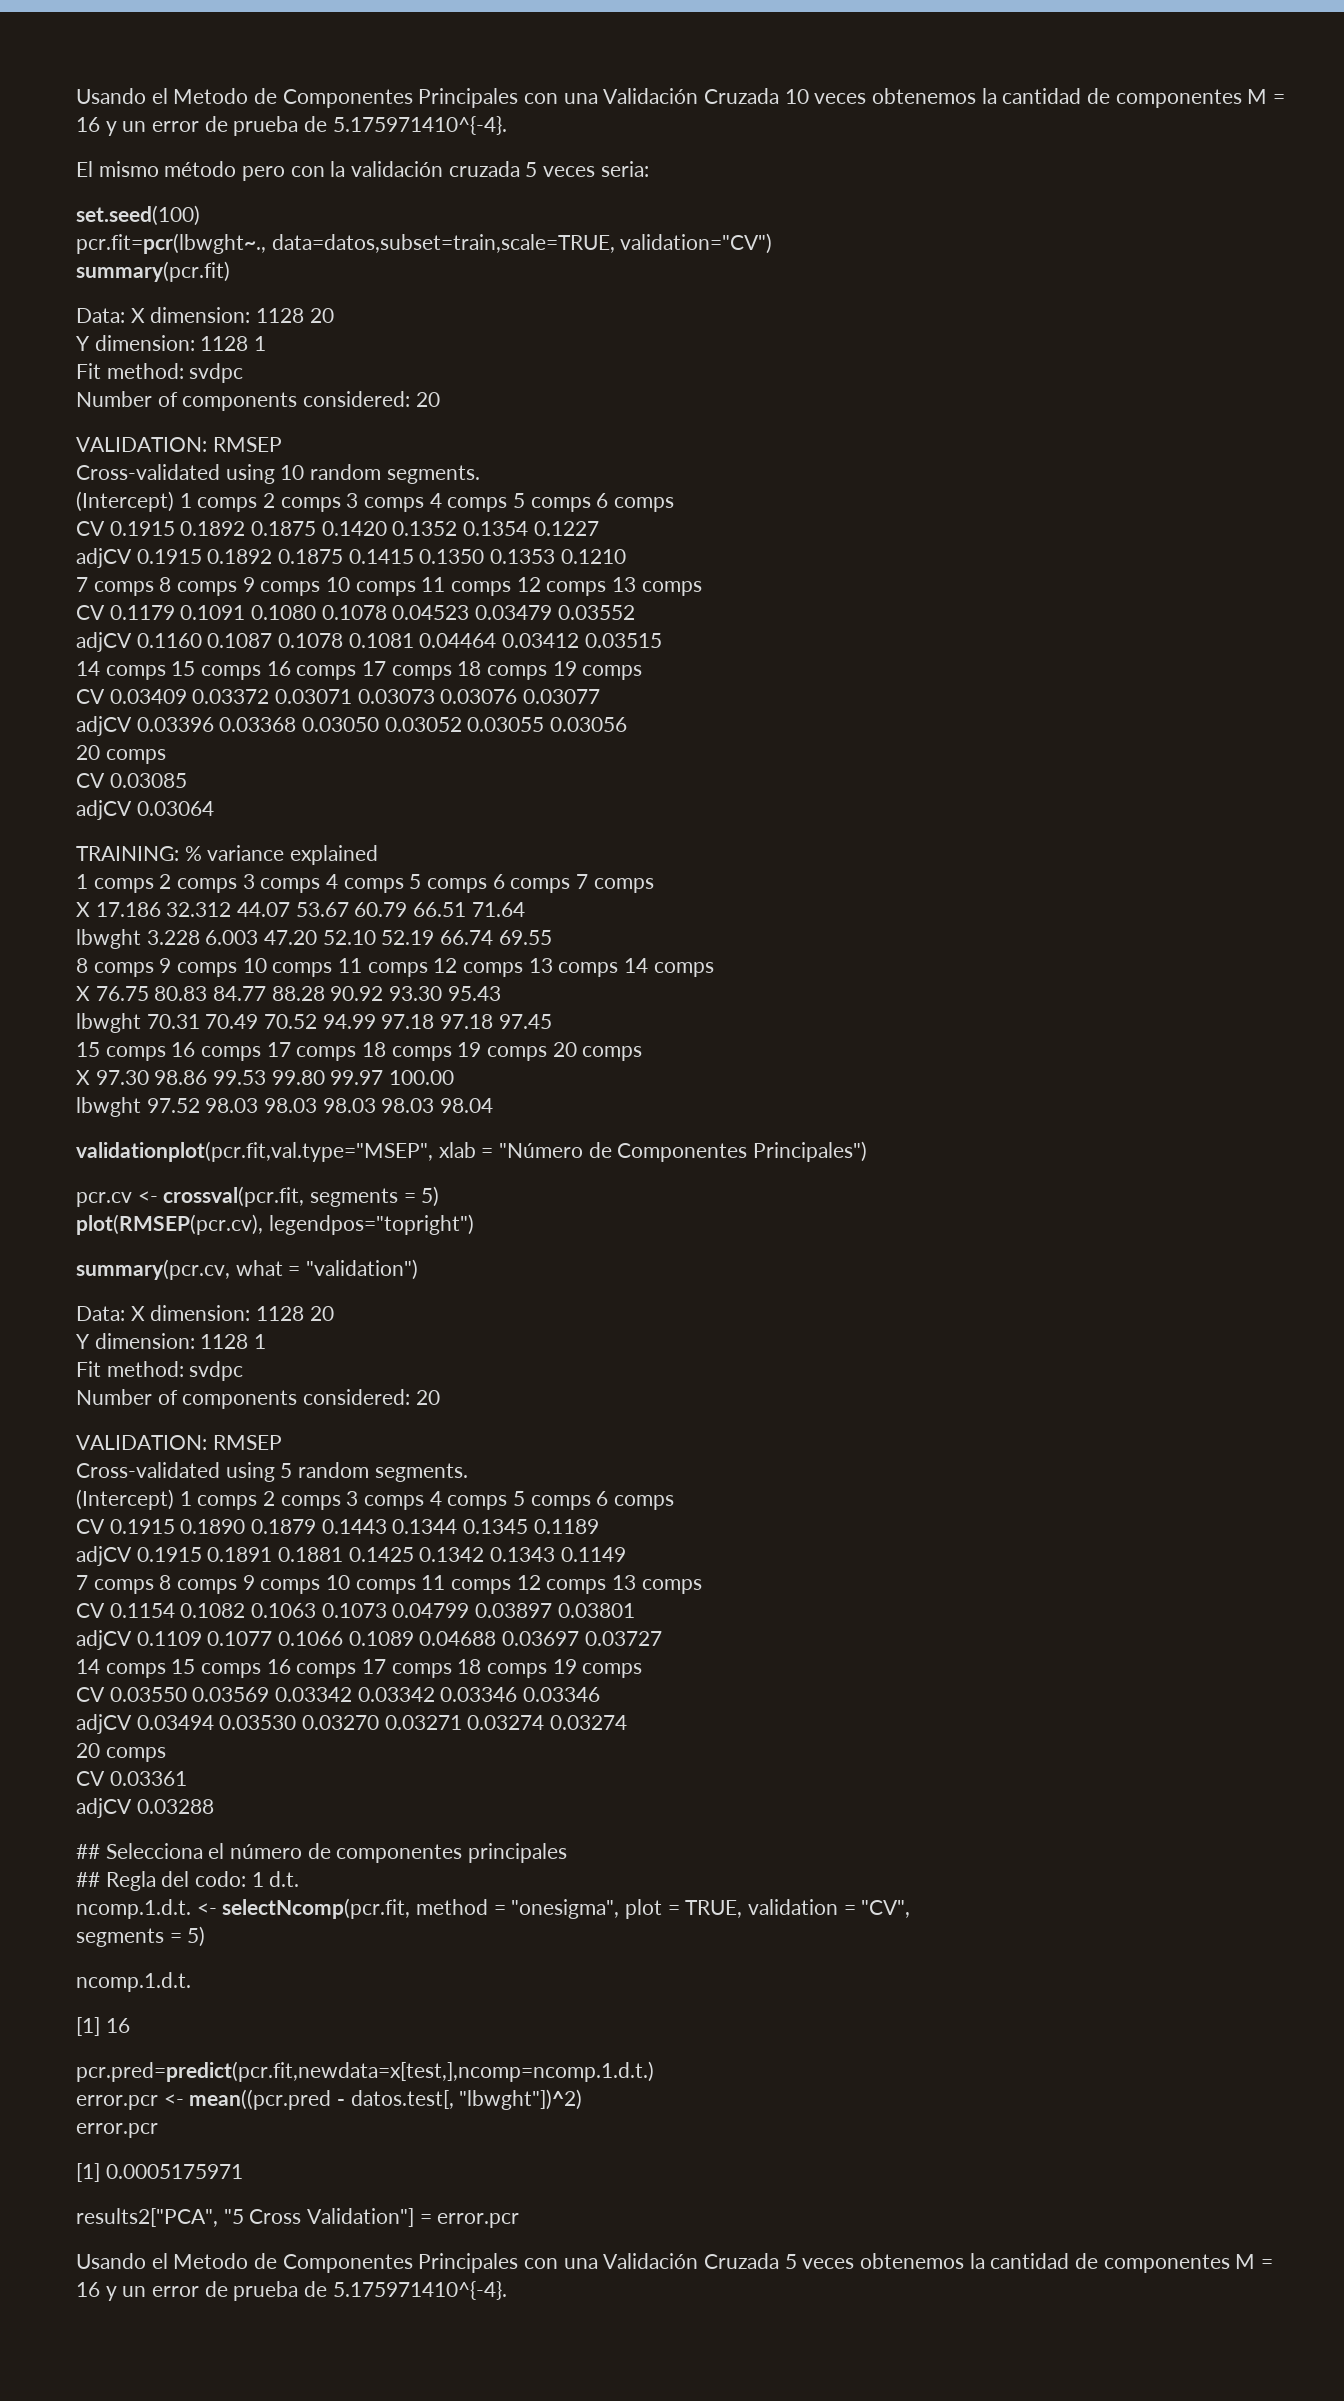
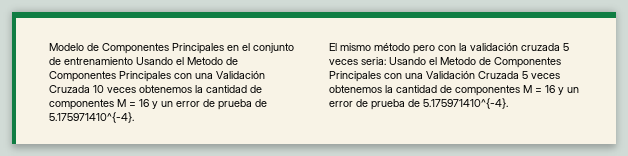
- Usando el Metodo de Componentes Principales con una Validación Cruzada 10 veces obtenemos la cantidad de componentes M = 16 y un error de prueba de 5.175971410^{-4}.
+ Modelo de Componentes Principales en el conjunto de entrenamiento Usando el Metodo de Componentes Principales con una Validación Cruzada 10 veces obtenemos la cantidad de componentes M = 16 y un error de prueba de 5.175971410^{-4}.
- El mismo método pero con la validación cruzada 5 veces seria:
- set.seed(100)
- pcr.fit=pcr(lbwght~., data=datos,subset=train,scale=TRUE, validation="CV")
- summary(pcr.fit)
- Data: X dimension: 1128 20
- Y dimension: 1128 1
- Fit method: svdpc
- Number of components considered: 20
- VALIDATION: RMSEP
- Cross-validated using 10 random segments.
- (Intercept) 1 comps 2 comps 3 comps 4 comps 5 comps 6 comps
- CV 0.1915 0.1892 0.1875 0.1420 0.1352 0.1354 0.1227
- adjCV 0.1915 0.1892 0.1875 0.1415 0.1350 0.1353 0.1210
- 7 comps 8 comps 9 comps 10 comps 11 comps 12 comps 13 comps
- CV 0.1179 0.1091 0.1080 0.1078 0.04523 0.03479 0.03552
- adjCV 0.1160 0.1087 0.1078 0.1081 0.04464 0.03412 0.03515
- 14 comps 15 comps 16 comps 17 comps 18 comps 19 comps
- CV 0.03409 0.03372 0.03071 0.03073 0.03076 0.03077
- adjCV 0.03396 0.03368 0.03050 0.03052 0.03055 0.03056
- 20 comps
- CV 0.03085
- adjCV 0.03064
- TRAINING: % variance explained
- 1 comps 2 comps 3 comps 4 comps 5 comps 6 comps 7 comps
- X 17.186 32.312 44.07 53.67 60.79 66.51 71.64
- lbwght 3.228 6.003 47.20 52.10 52.19 66.74 69.55
- 8 comps 9 comps 10 comps 11 comps 12 comps 13 comps 14 comps
- X 76.75 80.83 84.77 88.28 90.92 93.30 95.43
- lbwght 70.31 70.49 70.52 94.99 97.18 97.18 97.45
- 15 comps 16 comps 17 comps 18 comps 19 comps 20 comps
- X 97.30 98.86 99.53 99.80 99.97 100.00
- lbwght 97.52 98.03 98.03 98.03 98.03 98.04
- validationplot(pcr.fit,val.type="MSEP", xlab = "Número de Componentes Principales")
- pcr.cv <- crossval(pcr.fit, segments = 5)
- plot(RMSEP(pcr.cv), legendpos="topright")
- summary(pcr.cv, what = "validation")
- Data: X dimension: 1128 20
- Y dimension: 1128 1
- Fit method: svdpc
- Number of components considered: 20
- VALIDATION: RMSEP
- Cross-validated using 5 random segments.
- (Intercept) 1 comps 2 comps 3 comps 4 comps 5 comps 6 comps
- CV 0.1915 0.1890 0.1879 0.1443 0.1344 0.1345 0.1189
- adjCV 0.1915 0.1891 0.1881 0.1425 0.1342 0.1343 0.1149
- 7 comps 8 comps 9 comps 10 comps 11 comps 12 comps 13 comps
- CV 0.1154 0.1082 0.1063 0.1073 0.04799 0.03897 0.03801
- adjCV 0.1109 0.1077 0.1066 0.1089 0.04688 0.03697 0.03727
- 14 comps 15 comps 16 comps 17 comps 18 comps 19 comps
- CV 0.03550 0.03569 0.03342 0.03342 0.03346 0.03346
- adjCV 0.03494 0.03530 0.03270 0.03271 0.03274 0.03274
- 20 comps
- CV 0.03361
- adjCV 0.03288
- ## Selecciona el número de componentes principales
- ## Regla del codo: 1 d.t.
- ncomp.1.d.t. <- selectNcomp(pcr.fit, method = "onesigma", plot = TRUE, validation = "CV",
- segments = 5)
- ncomp.1.d.t.
- [1] 16
- pcr.pred=predict(pcr.fit,newdata=x[test,],ncomp=ncomp.1.d.t.)
- error.pcr <- mean((pcr.pred - datos.test[, "lbwght"])^2)
- error.pcr
- [1] 0.0005175971
- results2["PCA", "5 Cross Validation"] = error.pcr
- Usando el Metodo de Componentes Principales con una Validación Cruzada 5 veces obtenemos la cantidad de componentes M = 16 y un error de prueba de 5.175971410^{-4}.
+ El mismo método pero con la validación cruzada 5 veces seria: Usando el Metodo de Componentes Principales con una Validación Cruzada 5 veces obtenemos la cantidad de componentes M = 16 y un error de prueba de 5.175971410^{-4}.

